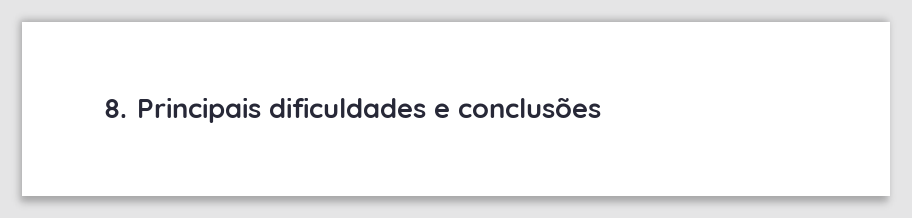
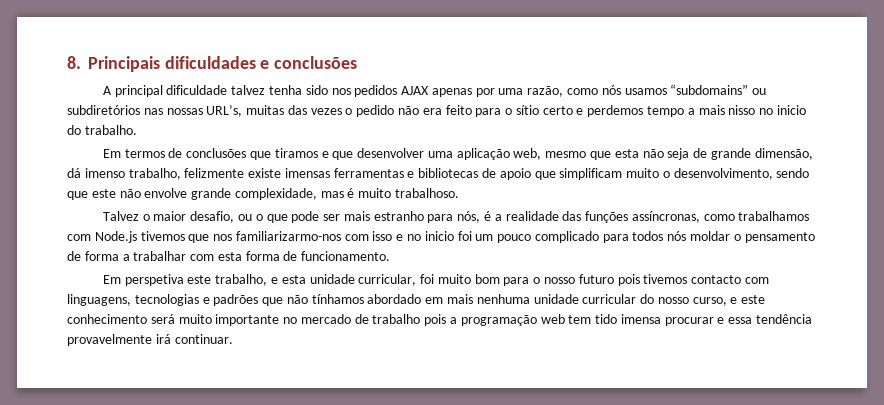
+ A principal dificuldade talvez tenha sido nos pedidos AJAX apenas por uma razão, como nós usamos “subdomains” ou subdiretórios nas nossas URL’s, muitas das vezes o pedido não era feito para o sítio certo e perdemos tempo a mais nisso no inicio do trabalho.
+ Em termos de conclusões que tiramos e que desenvolver uma aplicação web, mesmo que esta não seja de grande dimensão, dá imenso trabalho, felizmente existe imensas ferramentas e bibliotecas de apoio que simplificam muito o desenvolvimento, sendo que este não envolve grande complexidade, mas é muito trabalhoso.
+ Talvez o maior desafio, ou o que pode ser mais estranho para nós, é a realidade das funções assíncronas, como trabalhamos com Node.js tivemos que nos familiarizarmo-nos com isso e no inicio foi um pouco complicado para todos nós moldar o pensamento de forma a trabalhar com esta forma de funcionamento.
+ Em perspetiva este trabalho, e esta unidade curricular, foi muito bom para o nosso futuro pois tivemos contacto com linguagens, tecnologias e padrões que não tínhamos abordado em mais nenhuma unidade curricular do nosso curso, e este conhecimento será muito importante no mercado de trabalho pois a programação web tem tido imensa procurar e essa tendência provavelmente irá continuar.

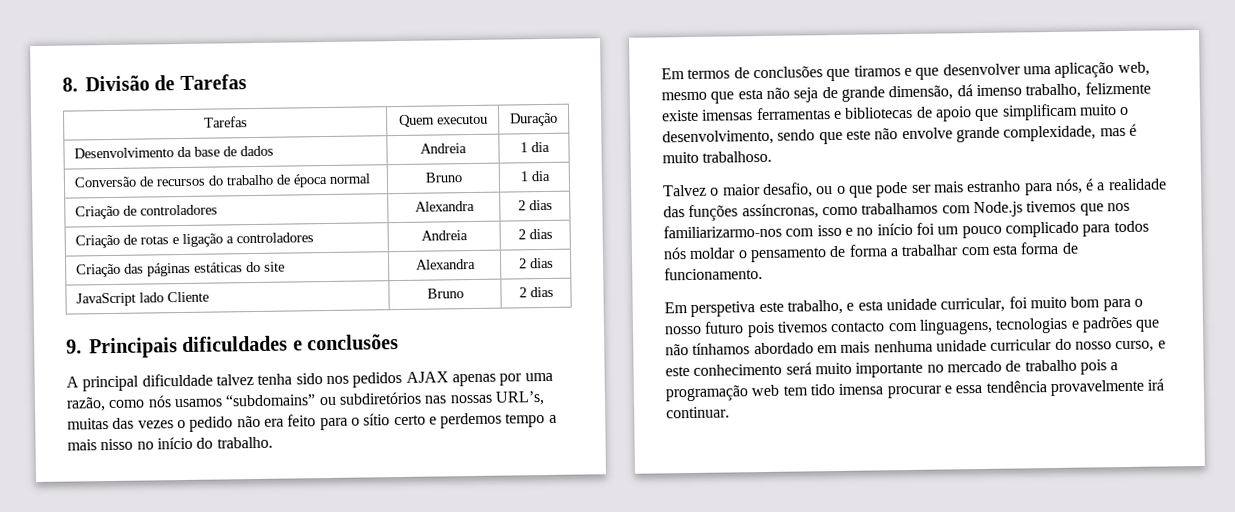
- 8. Principais dificuldades e conclusões
+ 8. Divisão de Tarefas
+ Tarefas | Quem executou | Duração
+ Desenvolvimento da base de dados | Andreia | 1 dia
+ Conversão de recursos do trabalho de época normal | Bruno | 1 dia
+ Criação de controladores | Alexandra | 2 dias
+ Criação de rotas e ligação a controladores | Andreia | 2 dias
+ Criação das páginas estáticas do site | Alexandra | 2 dias
+ JavaScript lado Cliente | Bruno | 2 dias
+ 9. Principais dificuldades e conclusões
- A principal dificuldade talvez tenha sido nos pedidos AJAX apenas por uma razão, como nós usamos “subdomains” ou subdiretórios nas nossas URL’s, muitas das vezes o pedido não era feito para o sítio certo e perdemos tempo a mais nisso no inicio do trabalho.
+ A principal dificuldade talvez tenha sido nos pedidos AJAX apenas por uma razão, como nós usamos “subdomains” ou subdiretórios nas nossas URL’s, muitas das vezes o pedido não era feito para o sítio certo e perdemos tempo a mais nisso no início do trabalho.
- Talvez o maior desafio, ou o que pode ser mais estranho para nós, é a realidade das funções assíncronas, como trabalhamos com Node.js tivemos que nos familiarizarmo-nos com isso e no inicio foi um pouco complicado para todos nós moldar o pensamento de forma a trabalhar com esta forma de funcionamento.
+ Talvez o maior desafio, ou o que pode ser mais estranho para nós, é a realidade das funções assíncronas, como trabalhamos com Node.js tivemos que nos familiarizarmo-nos com isso e no início foi um pouco complicado para todos nós moldar o pensamento de forma a trabalhar com esta forma de funcionamento.

